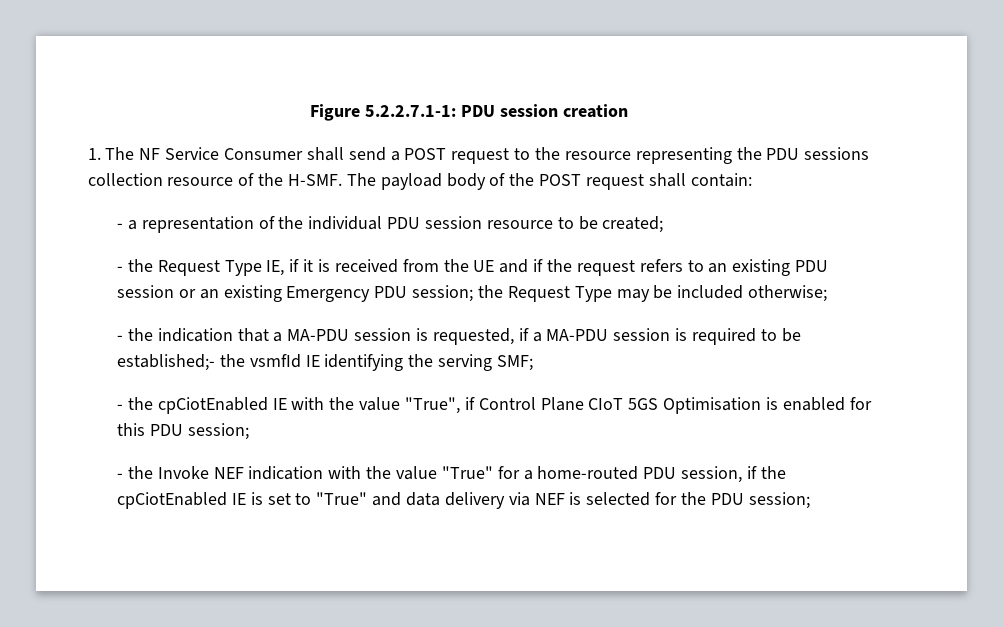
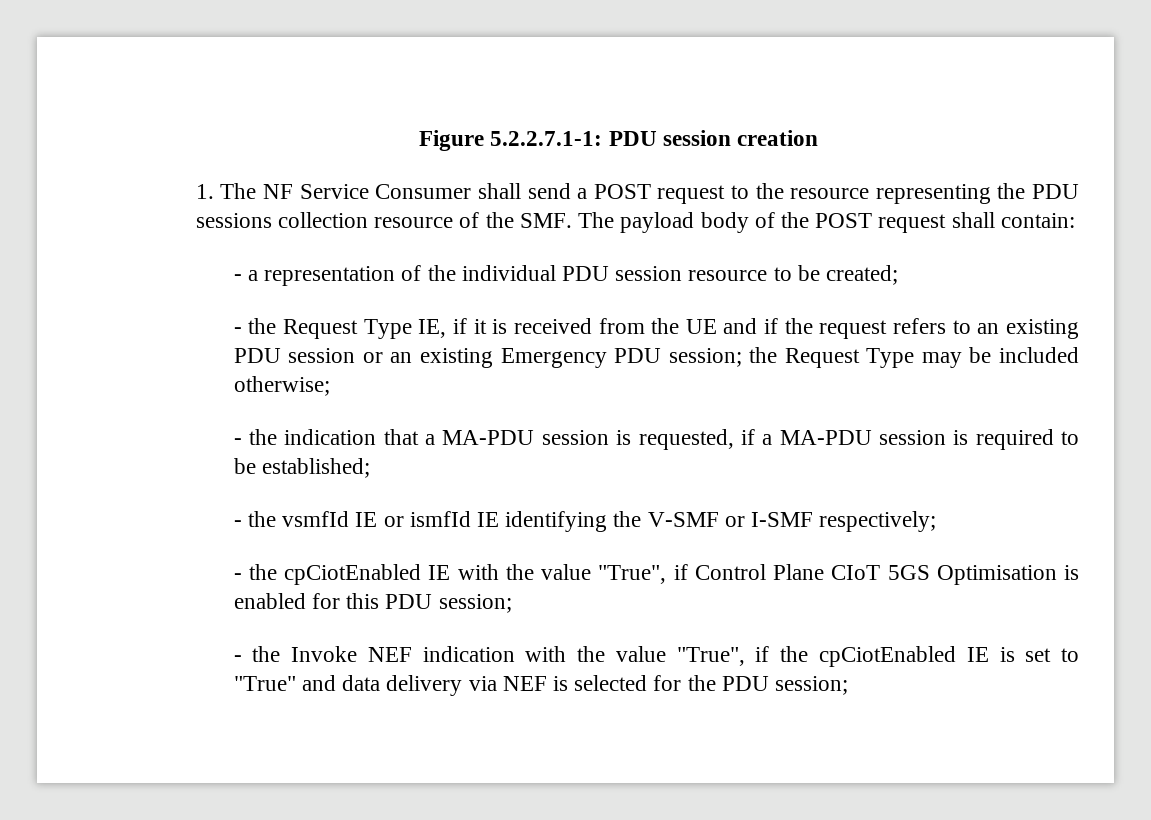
- 1. The NF Service Consumer shall send a POST request to the resource representing the PDU sessions collection resource of the H-SMF. The payload body of the POST request shall contain:
+ 1. The NF Service Consumer shall send a POST request to the resource representing the PDU sessions collection resource of the SMF. The payload body of the POST request shall contain:
- - the indication that a MA-PDU session is requested, if a MA-PDU session is required to be established;- the vsmfId IE identifying the serving SMF;
+ - the indication that a MA-PDU session is requested, if a MA-PDU session is required to be established;
+ - the vsmfId IE or ismfId IE identifying the V-SMF or I-SMF respectively;
- - the Invoke NEF indication with the value "True" for a home-routed PDU session, if the cpCiotEnabled IE is set to "True" and data delivery via NEF is selected for the PDU session;
+ - the Invoke NEF indication with the value "True", if the cpCiotEnabled IE is set to "True" and data delivery via NEF is selected for the PDU session;

